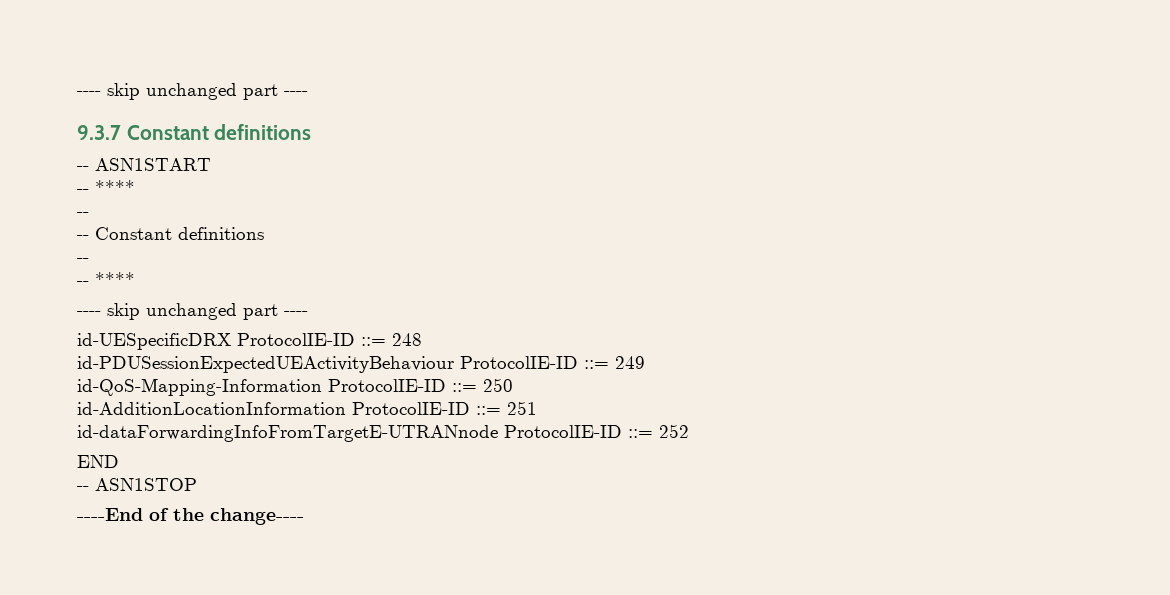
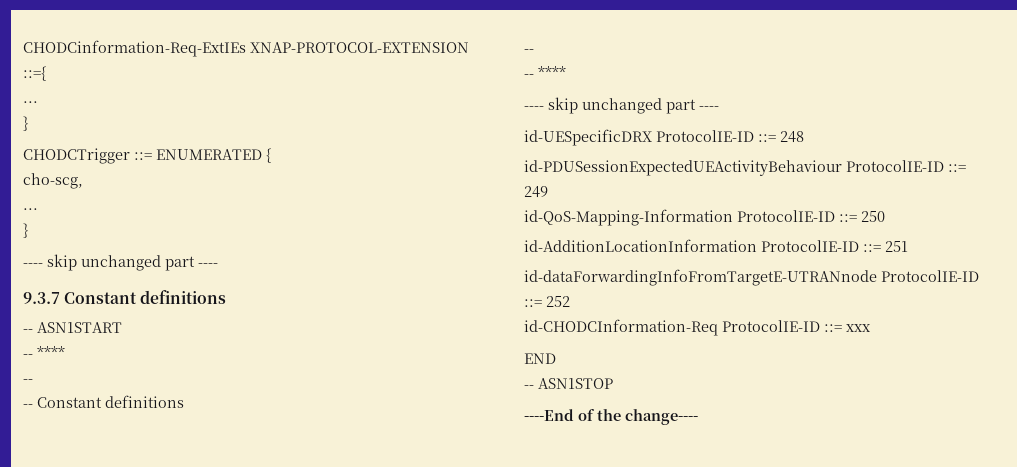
+ CHODCinformation-Req-ExtIEs XNAP-PROTOCOL-EXTENSION ::={
+ ...
+ }
+ CHODCTrigger ::= ENUMERATED {
+ cho-scg,
+ ...
+ }
+ id-CHODCInformation-Req ProtocolIE-ID ::= xxx

